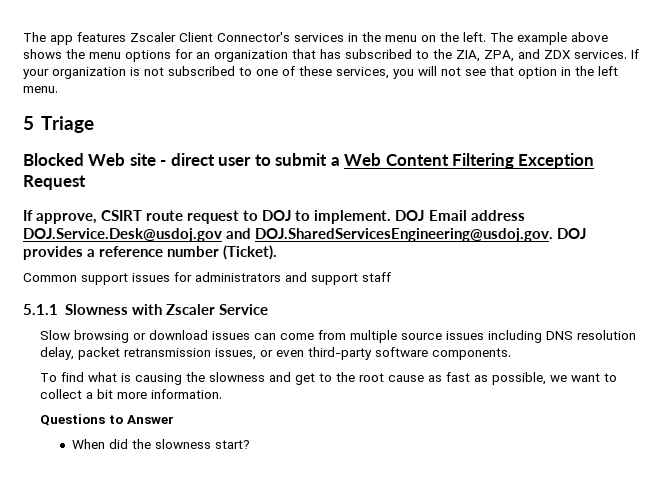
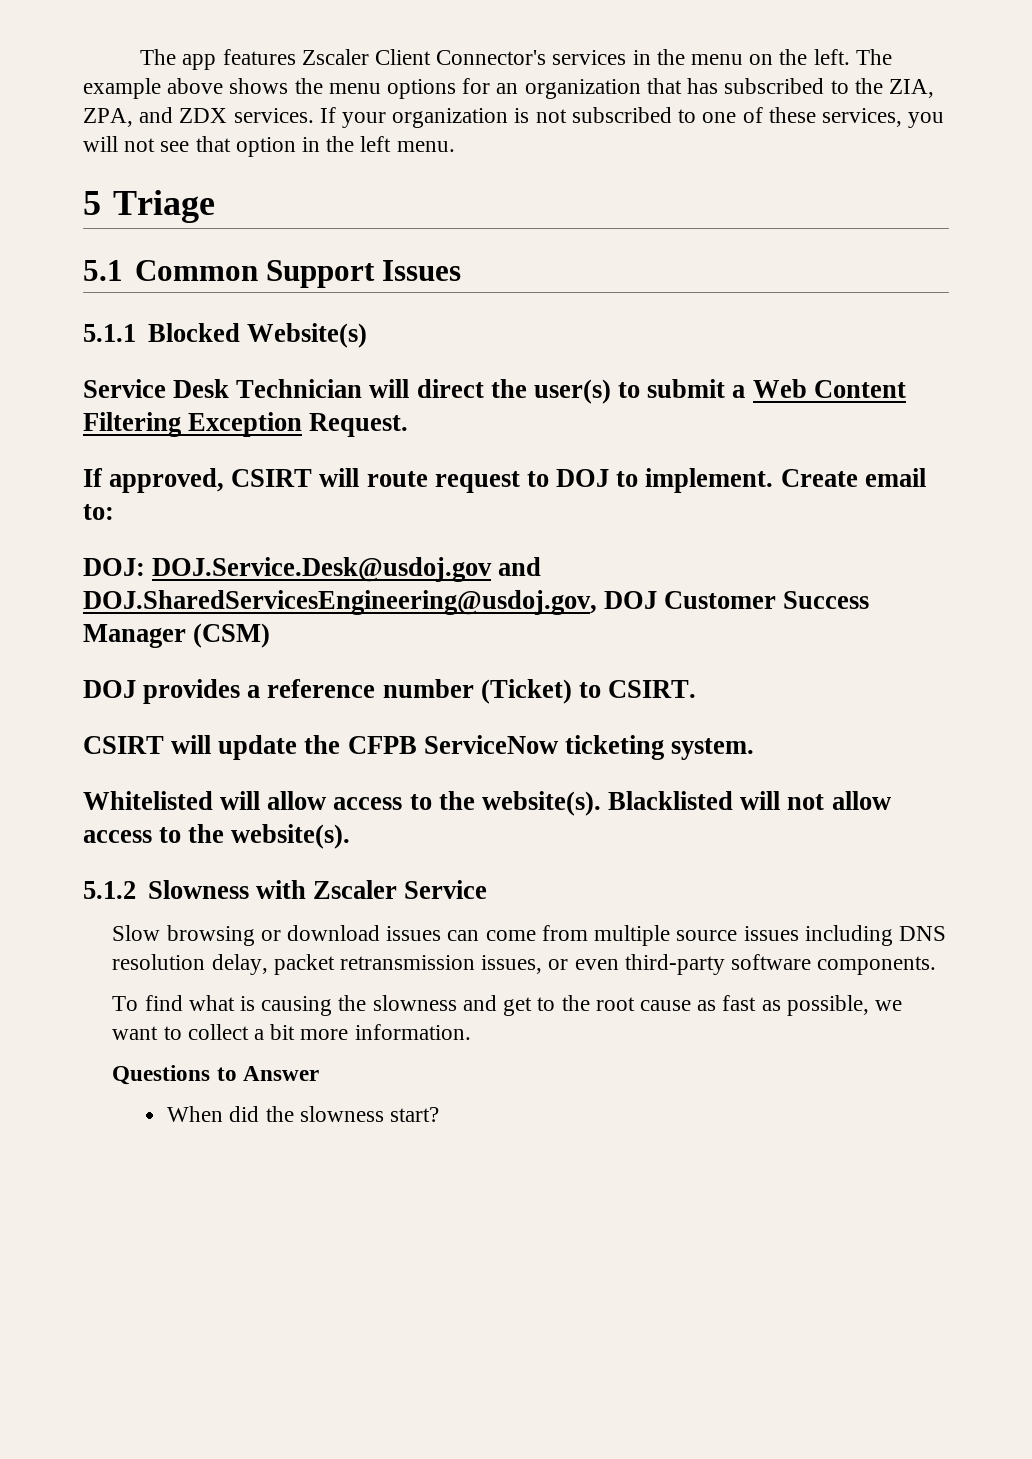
- Blocked Web site - direct user to submit a Web Content Filtering Exception Request
- If approve, CSIRT route request to DOJ to implement.
+ 5.1 Common Support Issues
+ 5.1.1 Blocked Website(s)
+ Service Desk Technician will direct the user(s) to submit a Web Content Filtering Exception Request.
+ If approved, CSIRT will route request to DOJ to implement.
- DOJ Email address DOJ.Service.Desk@usdoj.gov and DOJ.SharedServicesEngineering@usdoj.gov. DOJ provides a reference number (Ticket).
- Common support issues for administrators and support staff
- 5.1.1 Slowness with Zscaler Service
+ Create email to:
+ DOJ: DOJ.Service.Desk@usdoj.gov and DOJ.SharedServicesEngineering@usdoj.gov, DOJ Customer Success Manager (CSM)
+ DOJ provides a reference number (Ticket) to CSIRT.
+ CSIRT will update the CFPB ServiceNow ticketing system.
+ Whitelisted will allow access to the website(s). Blacklisted will not allow access to the website(s).
+ 5.1.2 Slowness with Zscaler Service

